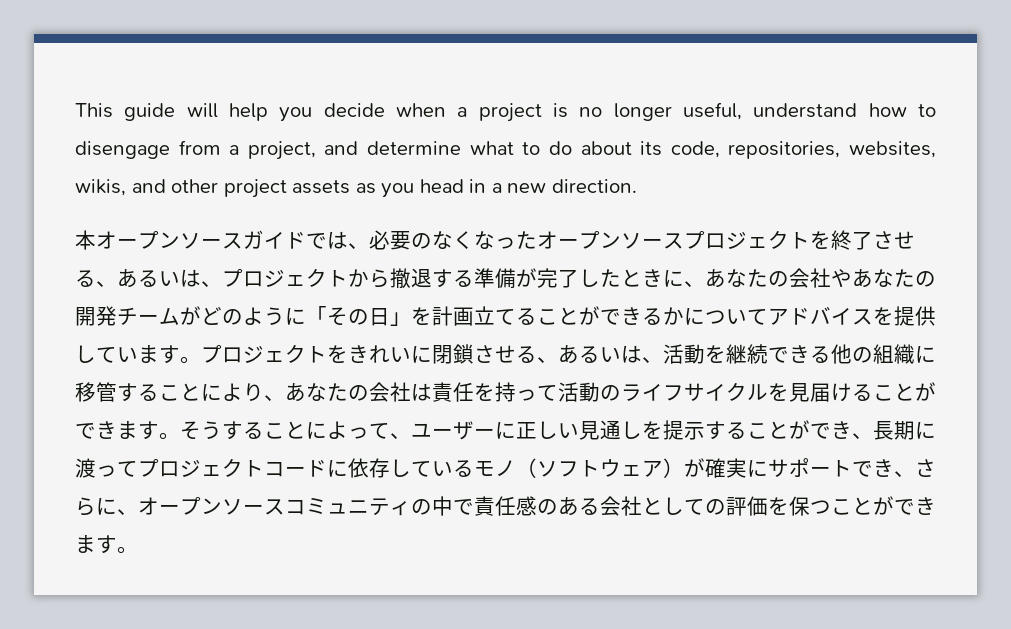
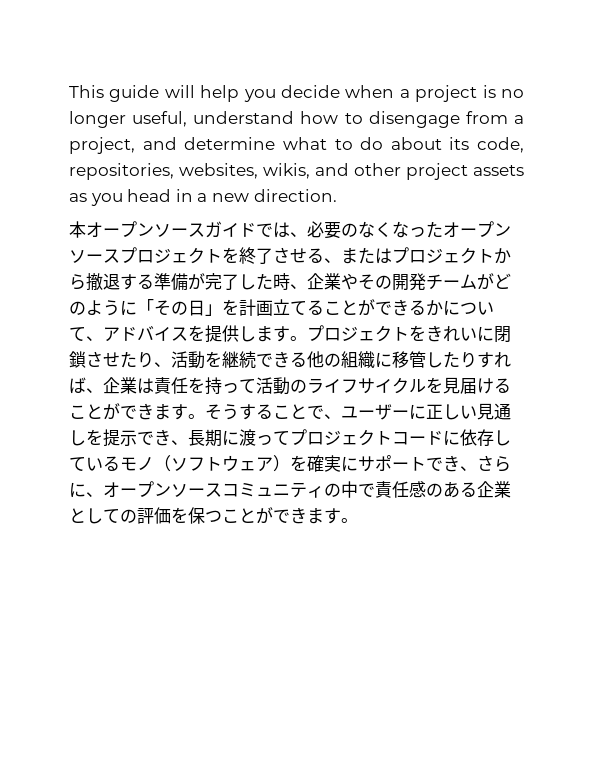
- 本オープンソースガイドでは、必要のなくなったオープンソースプロジェクトを終了させる、あるいは、プロジェクトから撤退する準備が完了したときに、あなたの会社やあなたの開発チームがどのように「その日」を計画立てることができるかについてアドバイスを提供しています。
+ 本オープンソースガイドでは、必要のなくなったオープンソースプロジェクトを終了させる、またはプロジェクトから撤退する準備が完了した時、企業やその開発チームがどのように「その日」を計画立てることができるかについて、アドバイスを提供します。
- プロジェクトをきれいに閉鎖させる、あるいは、活動を継続できる他の組織に移管することにより、あなたの会社は責任を持って活動のライフサイクルを見届けることができます。
+ プロジェクトをきれいに閉鎖させたり、活動を継続できる他の組織に移管したりすれば、企業は責任を持って活動のライフサイクルを見届けることができます。
- そうすることによって、ユーザーに正しい見通しを提示することができ、長期に渡ってプロジェクトコードに依存しているモノ（ソフトウェア）が確実にサポートでき、さらに、オープンソースコミュニティの中で責任感のある会社としての評価を保つことができます。
+ そうすることで、ユーザーに正しい見通しを提示でき、長期に渡ってプロジェクトコードに依存しているモノ（ソフトウェア）を確実にサポートでき、さらに、オープンソースコミュニティの中で責任感のある企業としての評価を保つことができます。

